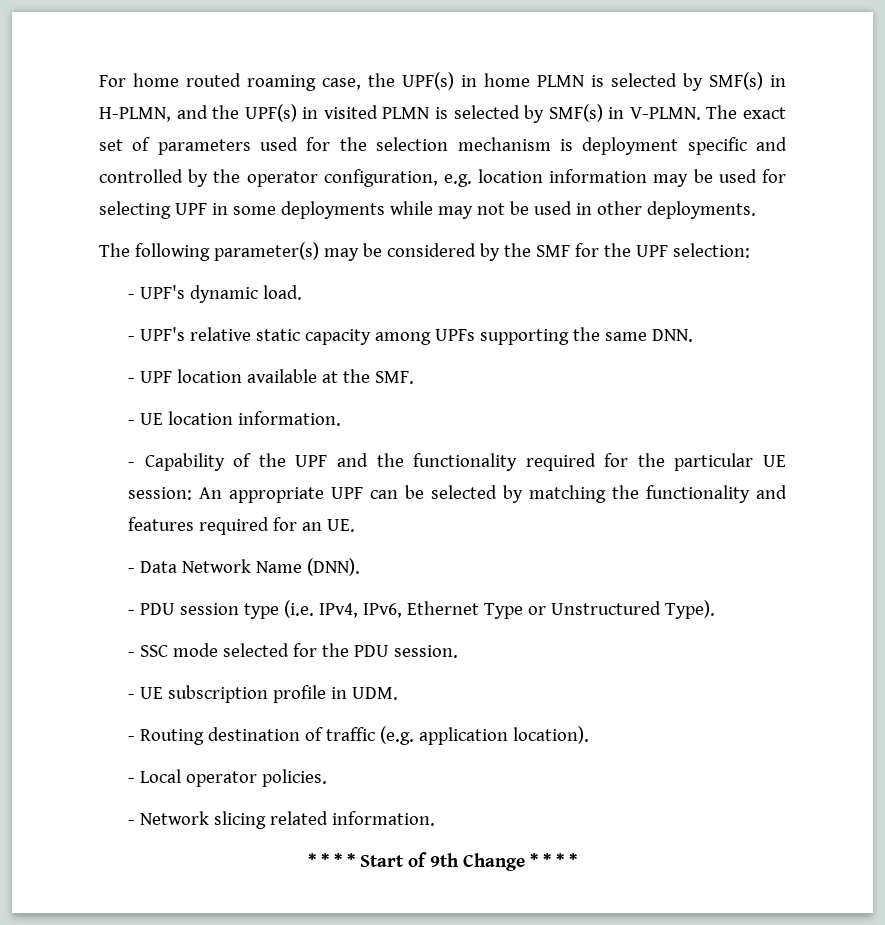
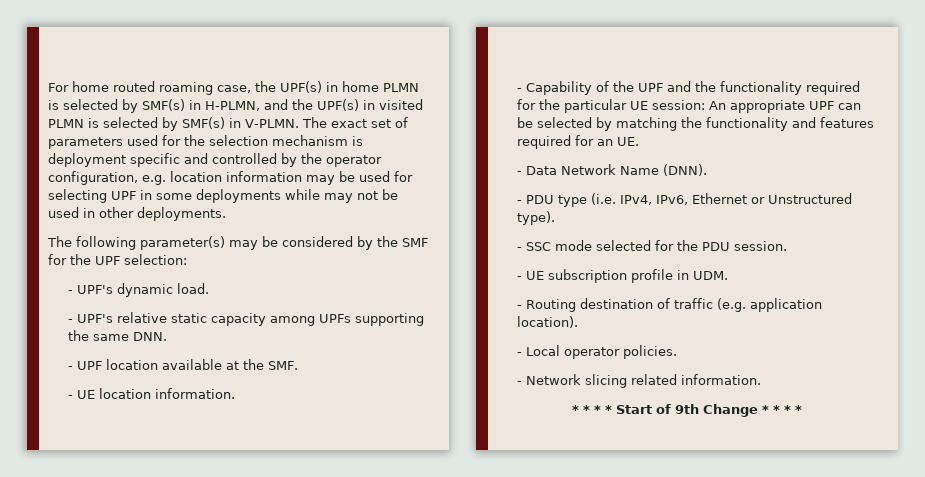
- - PDU session type (i.e. IPv4, IPv6, Ethernet Type or Unstructured Type).
+ - PDU type (i.e. IPv4, IPv6, Ethernet or Unstructured type).

